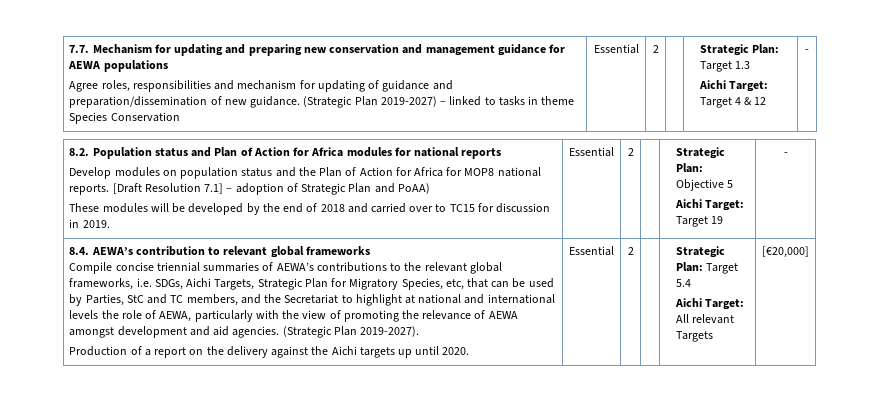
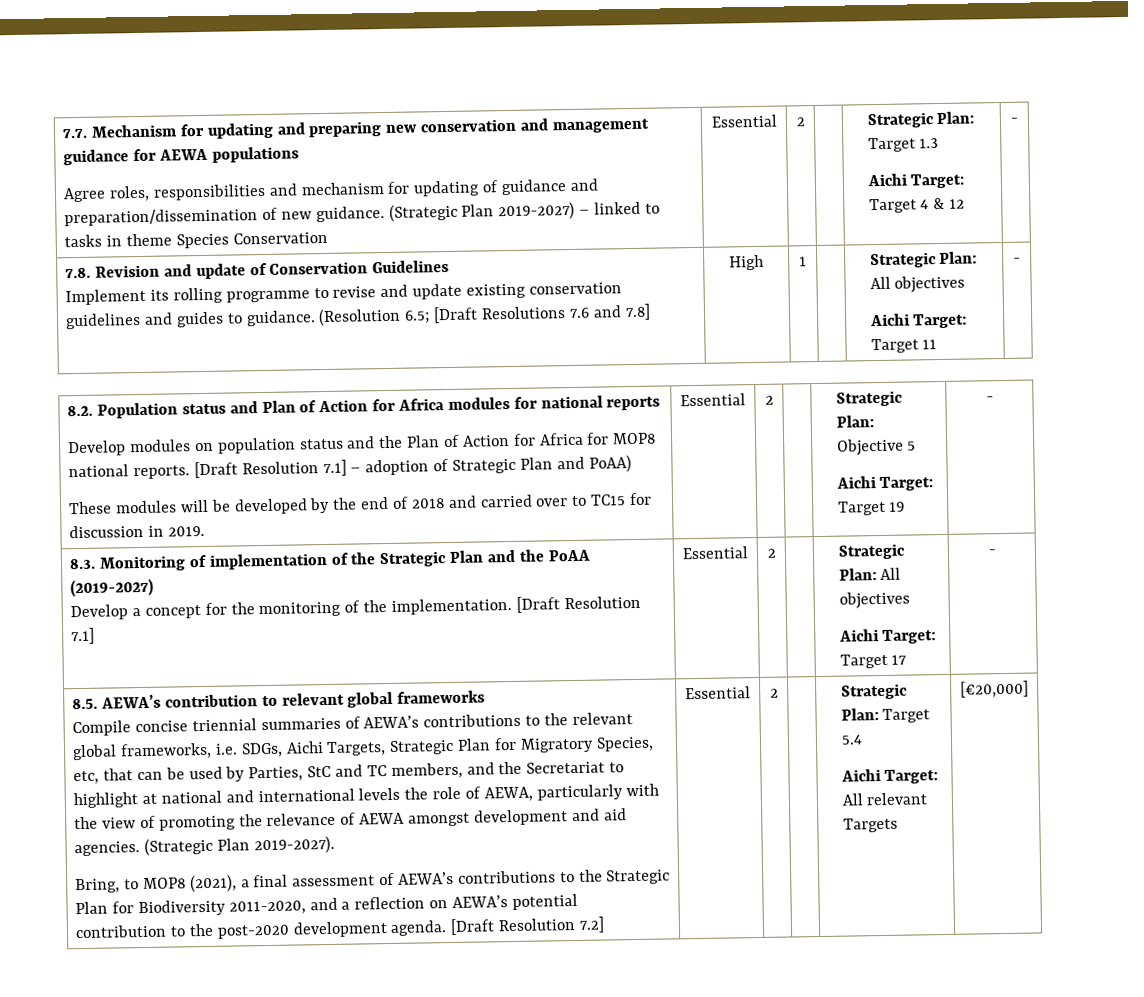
+ 7.8. Revision and update of Conservation Guidelines
+ Implement its rolling programme to revise and update existing conservation guidelines and guides to guidance. (Resolution 6.5; [Draft Resolutions 7.6 and 7.8] | High | 1 | | Strategic Plan: All objectives
+ Aichi Target: Target 11 | -
- 8.4. AEWA’s contribution to relevant global frameworks
+ 8.3. Monitoring of implementation of the Strategic Plan and the PoAA (2019-2027)
+ Develop a concept for the monitoring of the implementation. [Draft Resolution 7.1] | Essential | 2 | | Strategic Plan: All objectives
+ Aichi Target: Target 17 | -
+ 8.5. AEWA’s contribution to relevant global frameworks
- Production of a report on the delivery against the Aichi targets up until 2020.
+ Bring, to MOP8 (2021), a final assessment of AEWA’s contributions to the Strategic Plan for Biodiversity 2011-2020, and a reflection on AEWA’s potential contribution to the post-2020 development agenda. [Draft Resolution 7.2]

